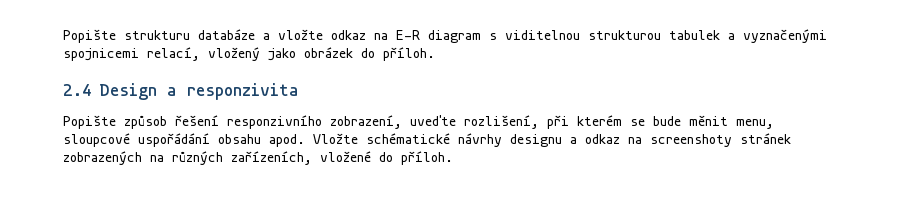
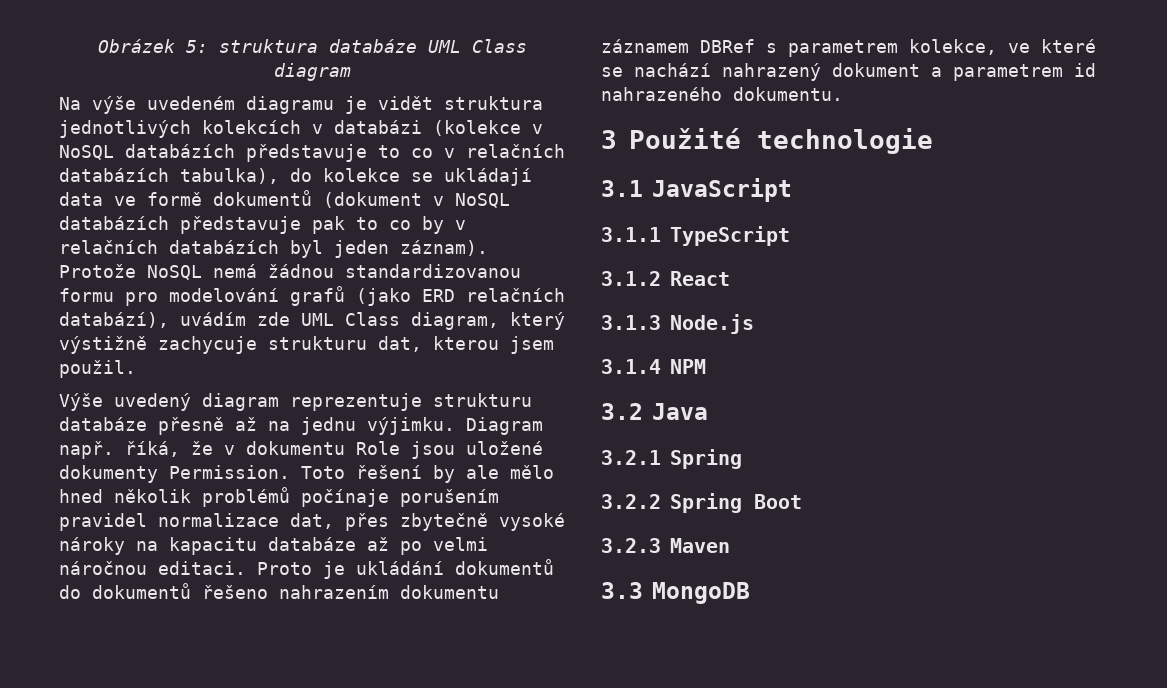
- Popište strukturu databáze a vložte odkaz na E-R diagram s viditelnou strukturou tabulek a vyznačenými spojnicemi relací, vložený jako obrázek do příloh.
- 2.4 Design a responzivita
- Popište způsob řešení responzivního zobrazení, uveďte rozlišení, při kterém se bude měnit menu, sloupcové uspořádání obsahu apod. Vložte schématické návrhy designu a odkaz na screenshoty stránek zobrazených na různých zařízeních, vložené do příloh.
+ Obrázek 5: struktura databáze UML Class diagram
+ Na výše uvedeném diagramu je vidět struktura jednotlivých kolekcích v databázi (kolekce v NoSQL databázích představuje to co v relačních databázích tabulka), do kolekce se ukládají data ve formě dokumentů (dokument v NoSQL databázích představuje pak to co by v relačních databázích byl jeden záznam). Protože NoSQL nemá žádnou standardizovanou formu pro modelování grafů (jako ERD relačních databází), uvádím zde UML Class diagram, který výstižně zachycuje strukturu dat, kterou jsem použil.
+ Výše uvedený diagram reprezentuje strukturu databáze přesně až na jednu výjimku. Diagram např. říká, že v dokumentu Role jsou uložené dokumenty Permission. Toto řešení by ale mělo hned několik problémů počínaje porušením pravidel normalizace dat, přes zbytečně vysoké nároky na kapacitu databáze až po velmi náročnou editaci. Proto je ukládání dokumentů do dokumentů řešeno nahrazením dokumentu záznamem DBRef s parametrem kolekce, ve které se nachází nahrazený dokument a parametrem id nahrazeného dokumentu.
+ 3 Použité technologie
+ 3.1 JavaScript
+ 3.1.1 TypeScript
+ 3.1.2 React
+ 3.1.3 Node.js
+ 3.1.4 NPM
+ 3.2 Java
+ 3.2.1 Spring
+ 3.2.2 Spring Boot
+ 3.2.3 Maven
+ 3.3 MongoDB

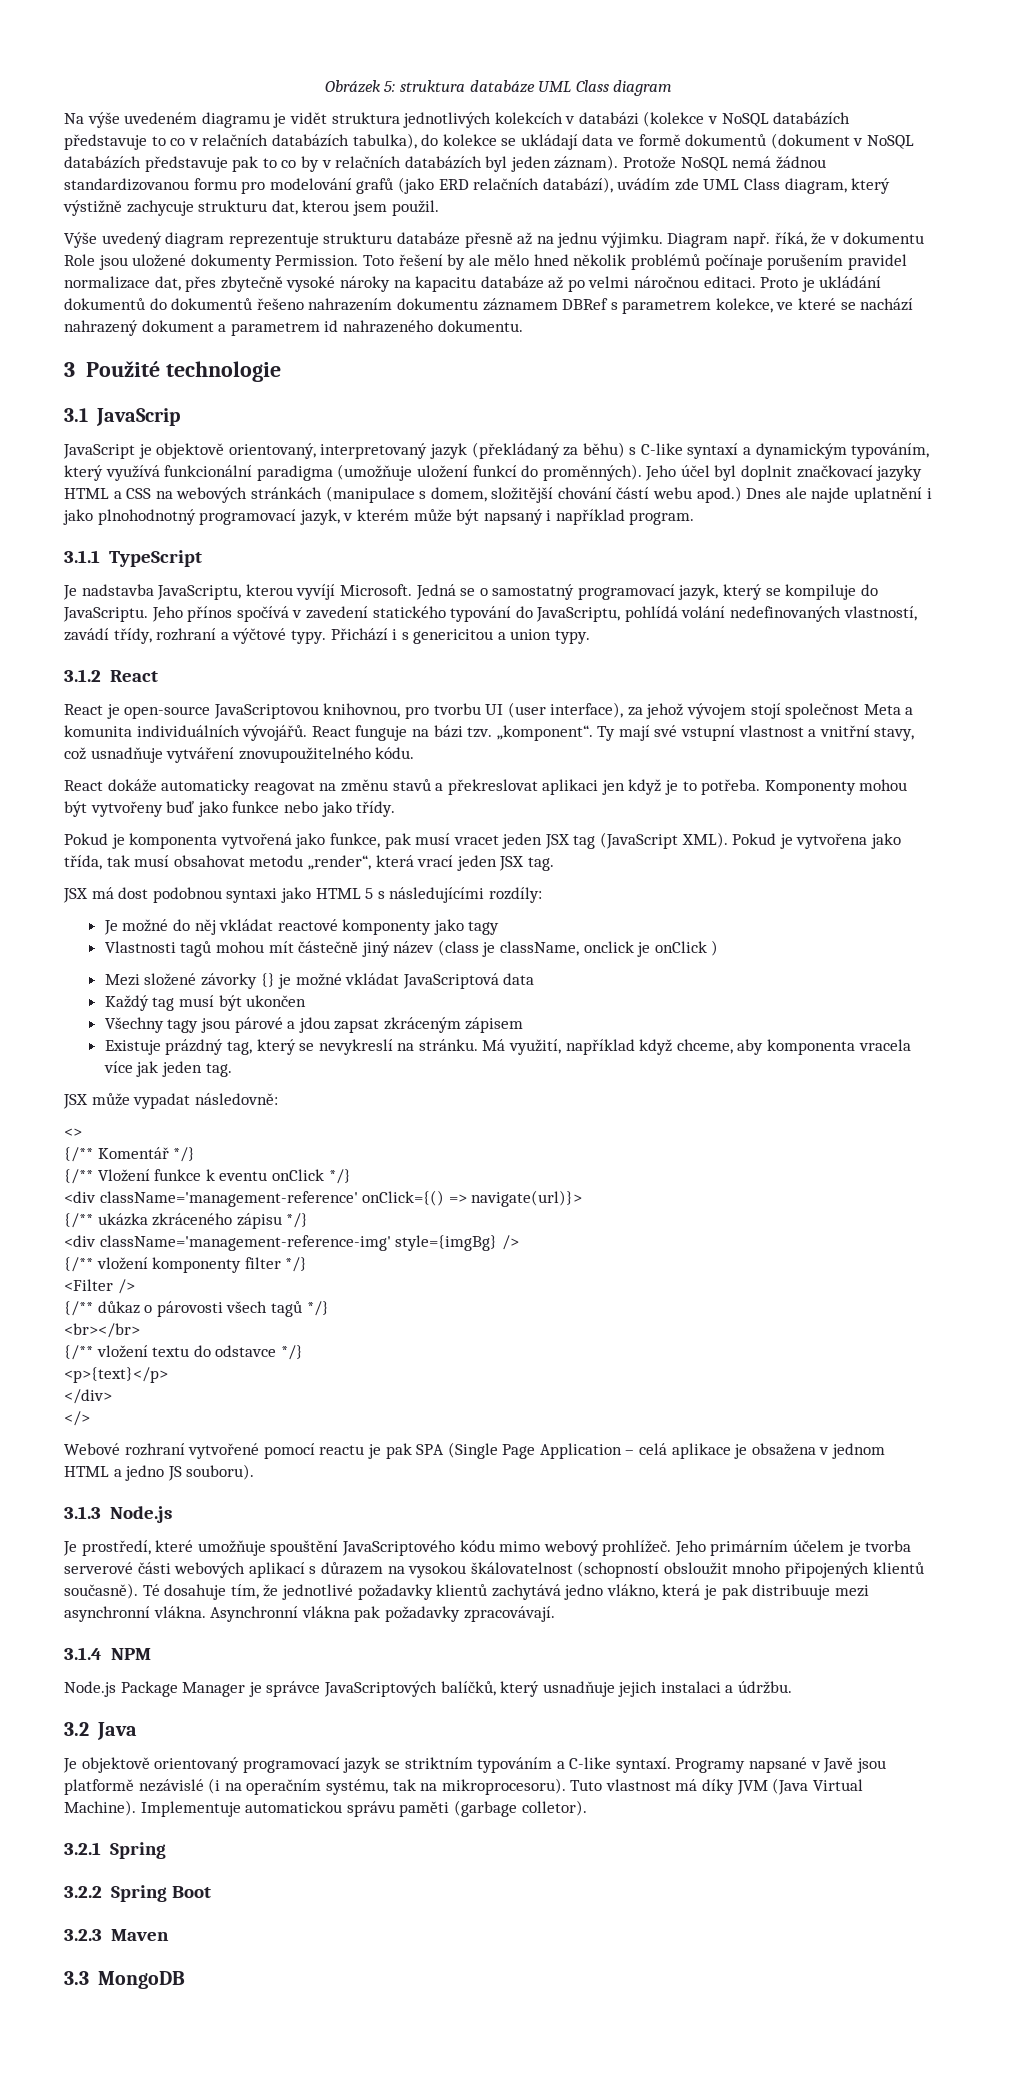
- 3.1 JavaScript
+ 3.1 JavaScrip
+ JavaScript je objektově orientovaný, interpretovaný jazyk (překládaný za běhu) s C-like syntaxí a dynamickým typováním, který využívá funkcionální paradigma (umožňuje uložení funkcí do proměnných). Jeho účel byl doplnit značkovací jazyky HTML a CSS na webových stránkách (manipulace s domem, složitější chování částí webu apod.) Dnes ale najde uplatnění i jako plnohodnotný programovací jazyk, v kterém může být napsaný i například program.
  3.1.1 TypeScript
+ Je nadstavba JavaScriptu, kterou vyvíjí Microsoft. Jedná se o samostatný programovací jazyk, který se kompiluje do JavaScriptu. Jeho přínos spočívá v zavedení statického typování do JavaScriptu, pohlídá volání nedefinovaných vlastností, zavádí třídy, rozhraní a výčtové typy. Přichází i s genericitou a union typy.
  3.1.2 React
+ React je open-source JavaScriptovou knihovnou, pro tvorbu UI (user interface), za jehož vývojem stojí společnost Meta a komunita individuálních vývojářů. React funguje na bázi tzv. „komponent“. Ty mají své vstupní vlastnost a vnitřní stavy, což usnadňuje vytváření znovupoužitelného kódu.
+ React dokáže automaticky reagovat na změnu stavů a překreslovat aplikaci jen když je to potřeba. Komponenty mohou být vytvořeny buď jako funkce nebo jako třídy.
+ Pokud je komponenta vytvořená jako funkce, pak musí vracet jeden JSX tag (JavaScript XML). Pokud je vytvořena jako třída, tak musí obsahovat metodu „render“, která vrací jeden JSX tag.
+ JSX má dost podobnou syntaxi jako HTML 5 s následujícími rozdíly:
+ Je možné do něj vkládat reactové komponenty jako tagy
+ Vlastnosti tagů mohou mít částečně jiný název (class je className, onclick je onClick )
+ Mezi složené závorky {} je možné vkládat JavaScriptová data
+ Každý tag musí být ukončen
+ Všechny tagy jsou párové a jdou zapsat zkráceným zápisem
+ Existuje prázdný tag, který se nevykreslí na stránku. Má využití, například když chceme, aby komponenta vracela více jak jeden tag.
+ JSX může vypadat následovně:
+ <>
+ {/** Komentář */}
+ {/** Vložení funkce k eventu onClick */}
+ <div className='management-reference' onClick={() => navigate(url)}>
+ {/** ukázka zkráceného zápisu */}
+ <div className='management-reference-img' style={imgBg} />
+ {/** vložení komponenty filter */}
+ <Filter />
+ {/** důkaz o párovosti všech tagů */}
+ <br></br>
+ {/** vložení textu do odstavce */}
+ <p>{text}</p>
+ </div>
+ </>
+ Webové rozhraní vytvořené pomocí reactu je pak SPA (Single Page Application – celá aplikace je obsažena v jednom HTML a jedno JS souboru).
  3.1.3 Node.js
+ Je prostředí, které umožňuje spouštění JavaScriptového kódu mimo webový prohlížeč. Jeho primárním účelem je tvorba serverové části webových aplikací s důrazem na vysokou škálovatelnost (schopností obsloužit mnoho připojených klientů současně). Té dosahuje tím, že jednotlivé požadavky klientů zachytává jedno vlákno, která je pak distribuuje mezi asynchronní vlákna. Asynchronní vlákna pak požadavky zpracovávají.
  3.1.4 NPM
+ Node.js Package Manager je správce JavaScriptových balíčků, který usnadňuje jejich instalaci a údržbu.
  3.2 Java
+ Je objektově orientovaný programovací jazyk se striktním typováním a C-like syntaxí. Programy napsané v Javě jsou platformě nezávislé (i na operačním systému, tak na mikroprocesoru). Tuto vlastnost má díky JVM (Java Virtual Machine). Implementuje automatickou správu paměti (garbage colletor).

